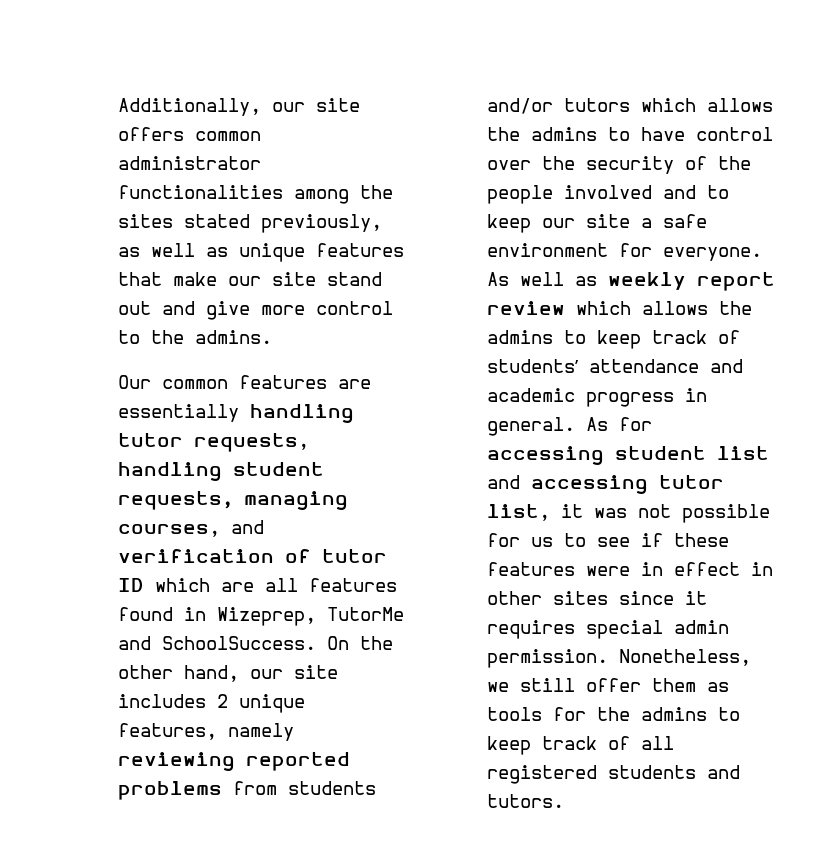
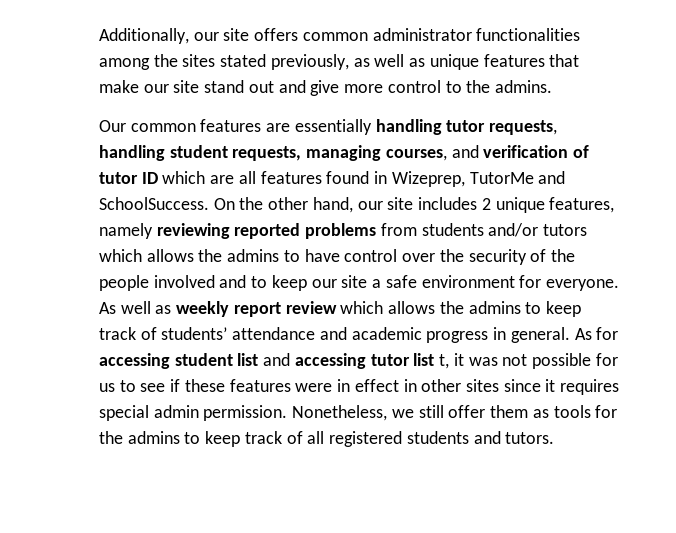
- As for accessing student list and accessing tutor list, it was not possible for us to see if these features were in effect in other sites since it requires special admin permission.
+ As for accessing student list and accessing tutor list t, it was not possible for us to see if these features were in effect in other sites since it requires special admin permission.

